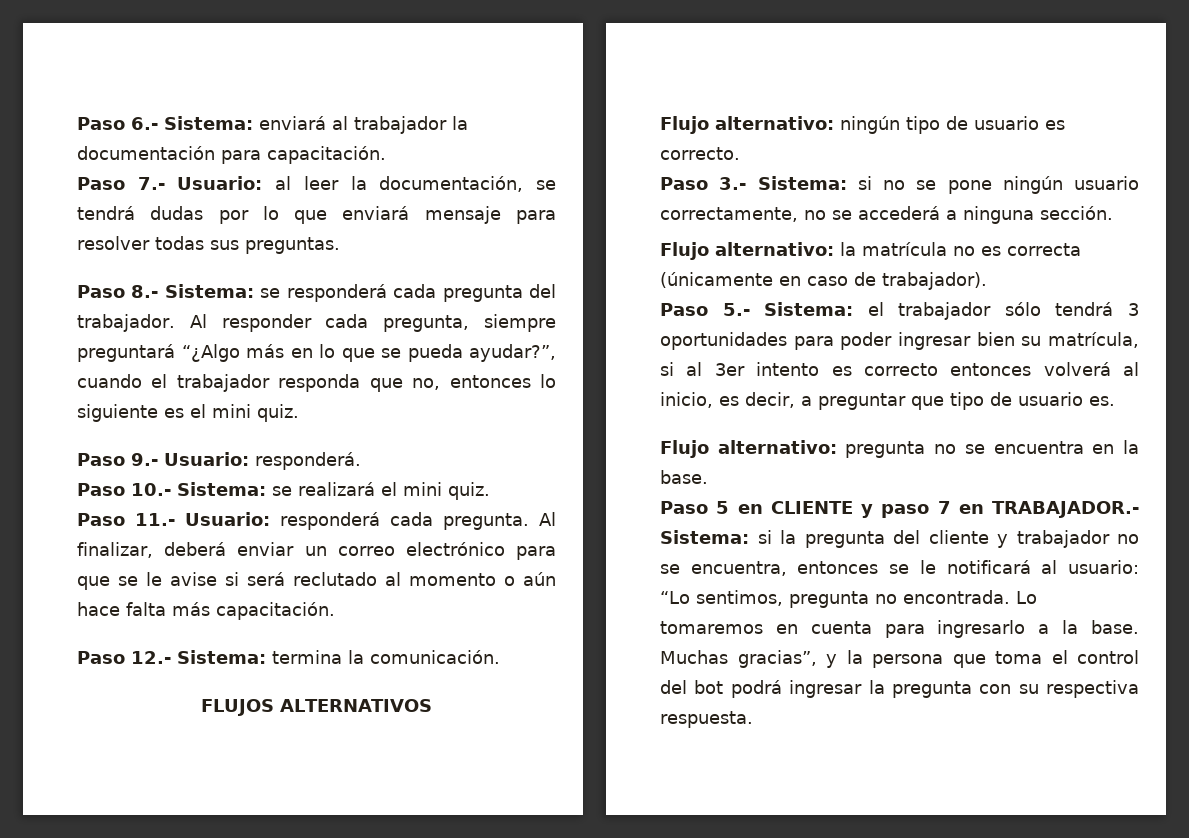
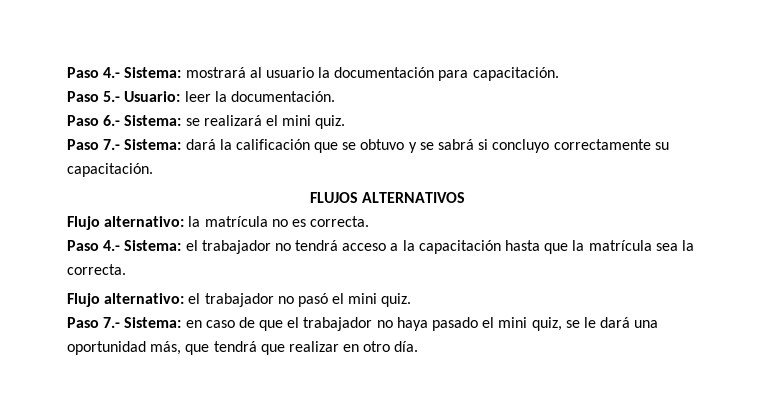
- Paso 6.- Sistema: enviará al trabajador la documentación para capacitación.
+ Paso 4.- Sistema: mostrará al usuario la documentación para capacitación.
- Paso 7.- Usuario: al leer la documentación, se tendrá dudas por lo que enviará mensaje para resolver todas sus preguntas.
- Paso 8.- Sistema: se responderá cada pregunta del trabajador. Al responder cada pregunta, siempre preguntará “¿Algo más en lo que se pueda ayudar?”, cuando el trabajador responda que no, entonces lo siguiente es el mini quiz.
- Paso 9.- Usuario: responderá.
- Paso 10.- Sistema: se realizará el mini quiz.
+ Paso 5.- Usuario: leer la documentación.
+ Paso 6.- Sistema: se realizará el mini quiz.
- Paso 11.- Usuario: responderá cada pregunta. Al finalizar, deberá enviar un correo electrónico para que se le avise si será reclutado al momento o aún hace falta más capacitación.
- Paso 12.- Sistema: termina la comunicación.
+ Paso 7.- Sistema: dará la calificación que se obtuvo y se sabrá si concluyo correctamente su capacitación.
  FLUJOS ALTERNATIVOS
- Flujo alternativo: ningún tipo de usuario es correcto.
- Paso 3.- Sistema: si no se pone ningún usuario correctamente, no se accederá a ninguna sección.
- Flujo alternativo: la matrícula no es correcta (únicamente en caso de trabajador).
- Paso 5.- Sistema: el trabajador sólo tendrá 3 oportunidades para poder ingresar bien su matrícula, si al 3er intento es correcto entonces volverá al inicio, es decir, a preguntar que tipo de usuario es.
- Flujo alternativo: pregunta no se encuentra en la base.
- Paso 5 en CLIENTE y paso 7 en TRABAJADOR.- Sistema: si la pregunta del cliente y trabajador no se encuentra, entonces se le notificará al usuario: “Lo sentimos, pregunta no encontrada. Lo tomaremos en cuenta para ingresarlo a la base. Muchas gracias”, y la persona que toma el control del bot podrá ingresar la pregunta con su respectiva respuesta.
+ Flujo alternativo: la matrícula no es correcta.
+ Paso 4.- Sistema: el trabajador no tendrá acceso a la capacitación hasta que la matrícula sea la correcta.
+ Flujo alternativo: el trabajador no pasó el mini quiz.
+ Paso 7.- Sistema: en caso de que el trabajador no haya pasado el mini quiz, se le dará una oportunidad más, que tendrá que realizar en otro día.

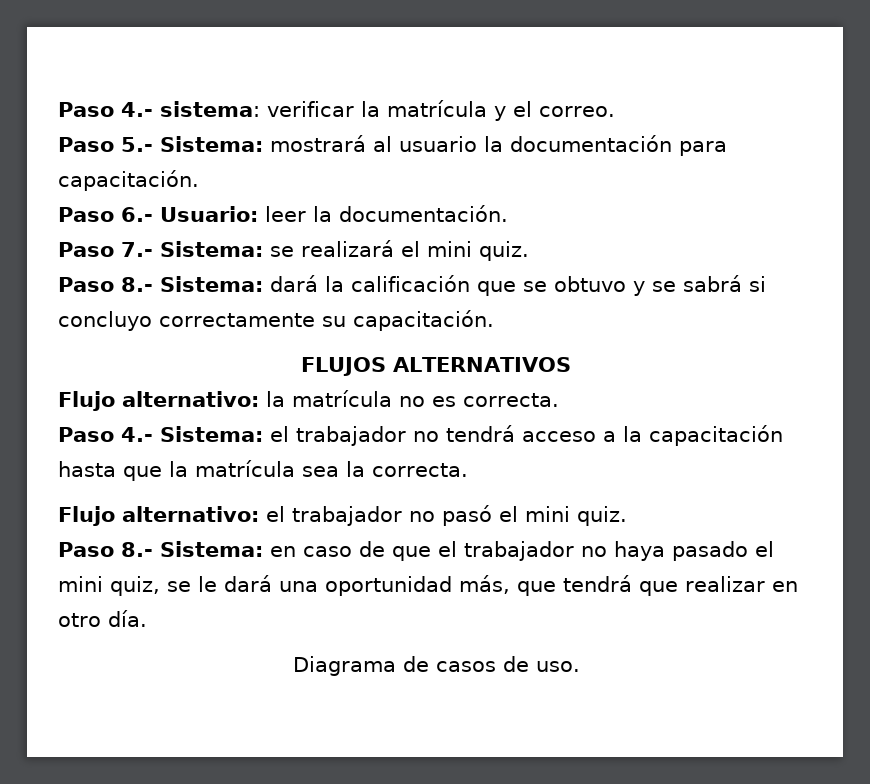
- Paso 4.- Sistema: mostrará al usuario la documentación para capacitación.
+ Paso 4.- sistema: verificar la matrícula y el correo.
+ Paso 5.- Sistema: mostrará al usuario la documentación para capacitación.
- Paso 5.- Usuario: leer la documentación.
+ Paso 6.- Usuario: leer la documentación.
- Paso 6.- Sistema: se realizará el mini quiz.
+ Paso 7.- Sistema: se realizará el mini quiz.
- Paso 7.- Sistema: dará la calificación que se obtuvo y se sabrá si concluyo correctamente su capacitación.
+ Paso 8.- Sistema: dará la calificación que se obtuvo y se sabrá si concluyo correctamente su capacitación.
- Paso 7.- Sistema: en caso de que el trabajador no haya pasado el mini quiz, se le dará una oportunidad más, que tendrá que realizar en otro día.
+ Paso 8.- Sistema: en caso de que el trabajador no haya pasado el mini quiz, se le dará una oportunidad más, que tendrá que realizar en otro día.
+ Diagrama de casos de uso.

